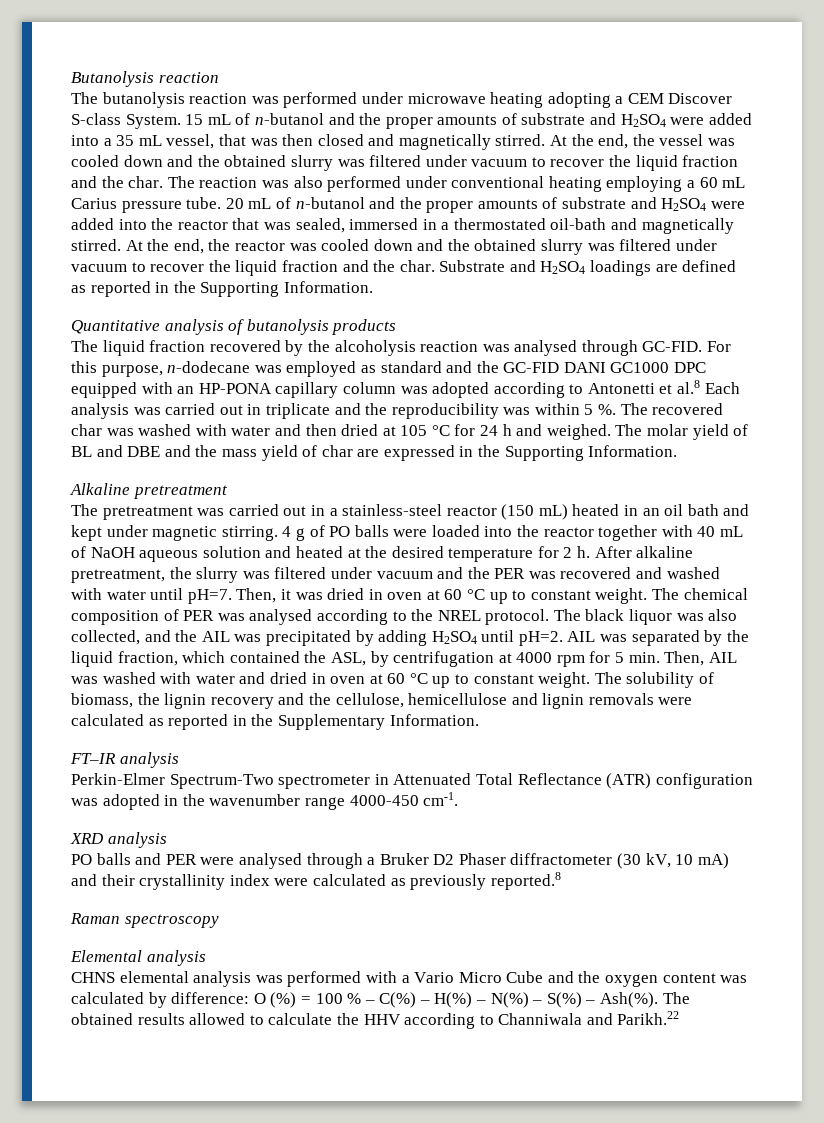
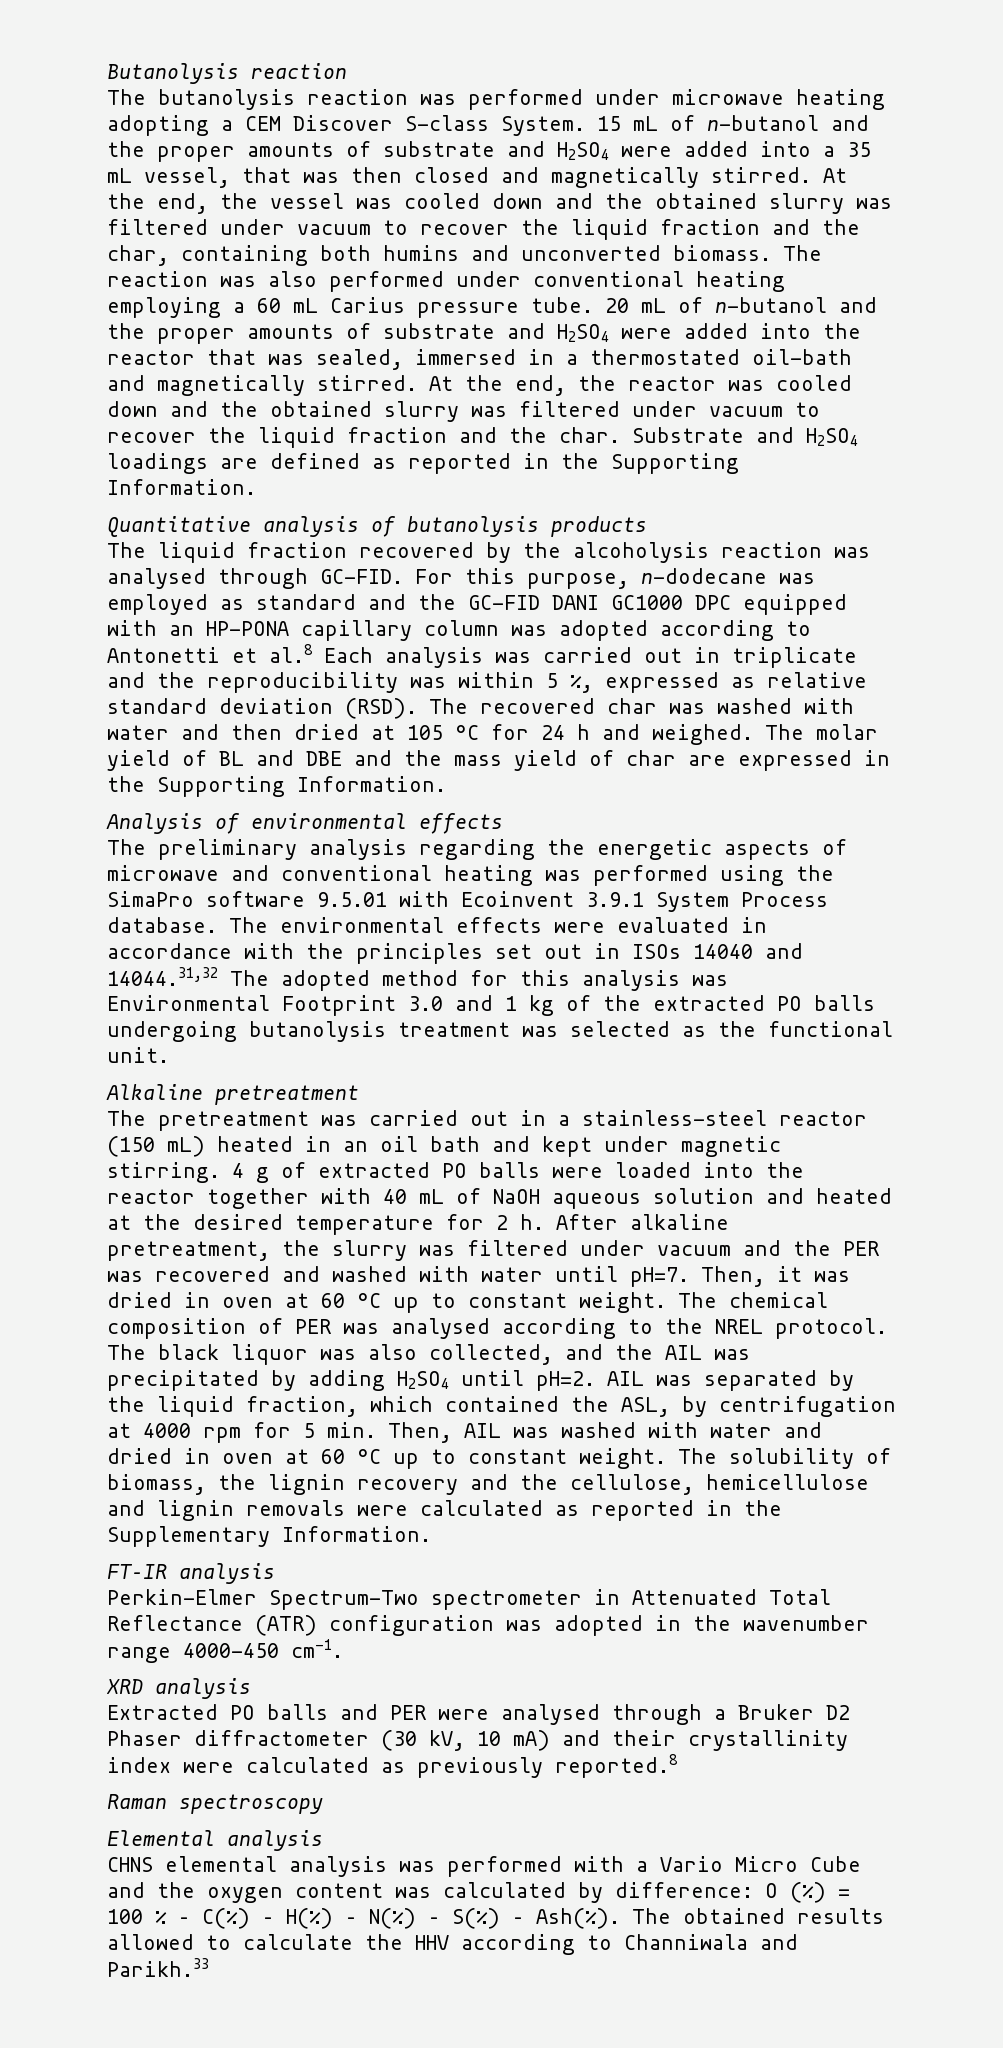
- At the end, the vessel was cooled down and the obtained slurry was filtered under vacuum to recover the liquid fraction and the char.
+ At the end, the vessel was cooled down and the obtained slurry was filtered under vacuum to recover the liquid fraction and the char, containing both humins and unconverted biomass.
- For this purpose, n-dodecane was employed as standard and the GC-FID DANI GC1000 DPC equipped with an HP-PONA capillary column was adopted according to Antonetti et al.8 Each analysis was carried out in triplicate and the reproducibility was within 5 %.
+ For this purpose, n-dodecane was employed as standard and the GC-FID DANI GC1000 DPC equipped with an HP-PONA capillary column was adopted according to Antonetti et al.8 Each analysis was carried out in triplicate and the reproducibility was within 5 %, expressed as relative standard deviation (RSD).
+ Analysis of environmental effects
+ The preliminary analysis regarding the energetic aspects of microwave and conventional heating was performed using the SimaPro software 9.5.01 with Ecoinvent 3.9.1 System Process database. The environmental effects were evaluated in accordance with the principles set out in ISOs 14040 and 14044.31,32 The adopted method for this analysis was Environmental Footprint 3.0 and 1 kg of the extracted PO balls undergoing butanolysis treatment was selected as the functional unit.
- 4 g of PO balls were loaded into the reactor together with 40 mL of NaOH aqueous solution and heated at the desired temperature for 2 h.
+ 4 g of extracted PO balls were loaded into the reactor together with 40 mL of NaOH aqueous solution and heated at the desired temperature for 2 h.
- PO balls and PER were analysed through a Bruker D2 Phaser diffractometer (30 kV, 10 mA) and their crystallinity index were calculated as previously reported.8
+ Extracted PO balls and PER were analysed through a Bruker D2 Phaser diffractometer (30 kV, 10 mA) and their crystallinity index were calculated as previously reported.8
- The obtained results allowed to calculate the HHV according to Channiwala and Parikh.22
+ The obtained results allowed to calculate the HHV according to Channiwala and Parikh.33

